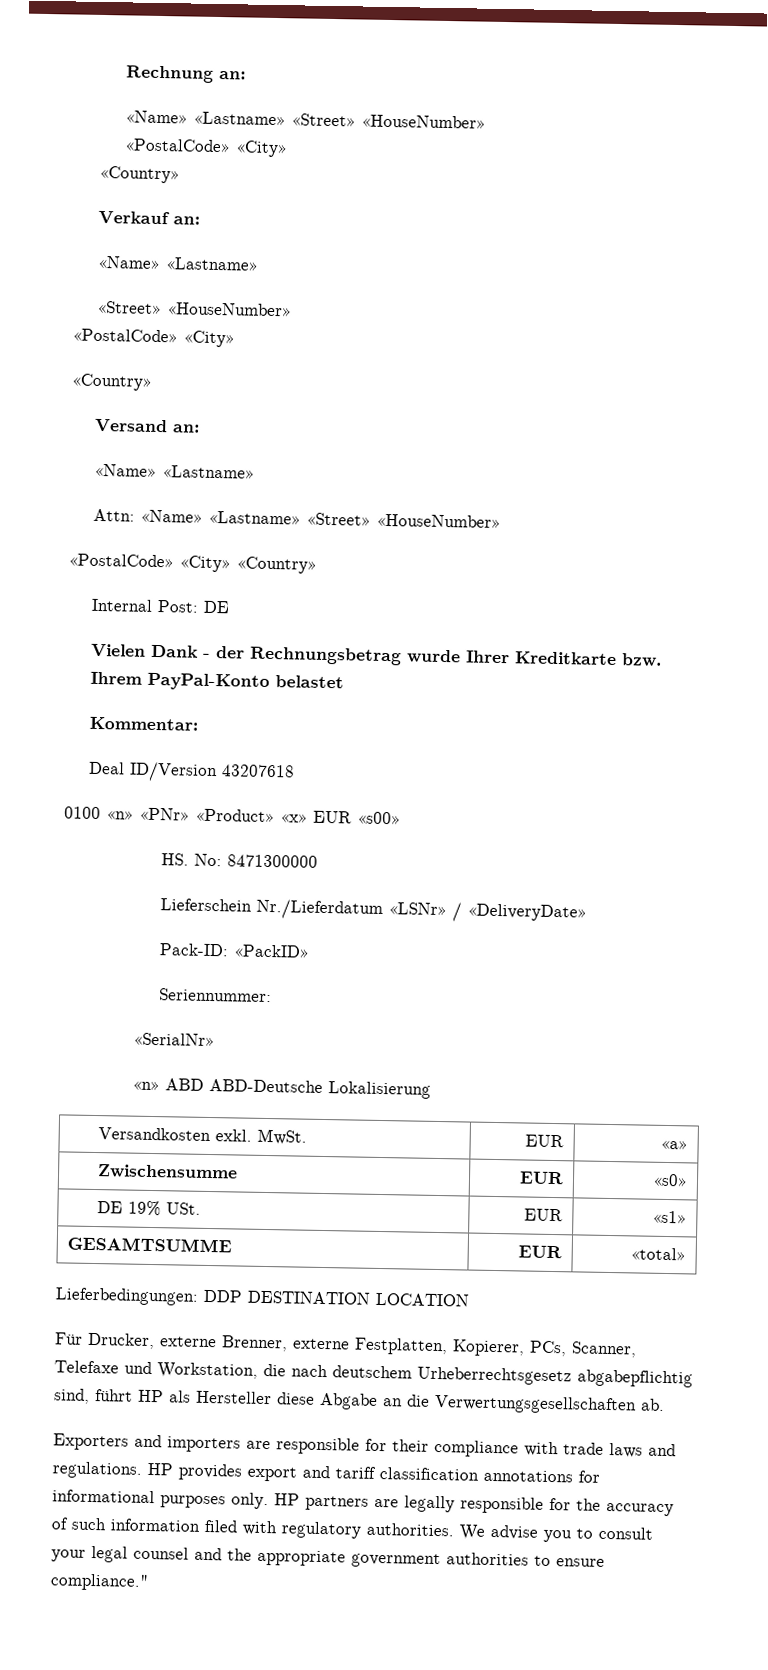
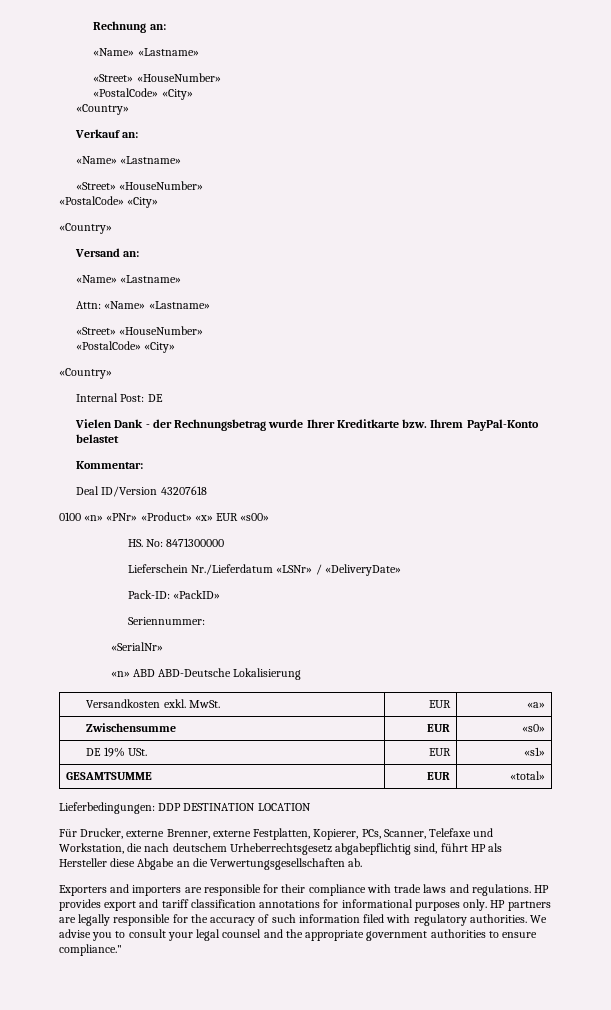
  Rechnung an:
- «Name» «Lastname» «Street» «HouseNumber»
+ «Name» «Lastname»
+ «Street» «HouseNumber»
- Attn: «Name» «Lastname» «Street» «HouseNumber»
- «PostalCode» «City» «Country»
+ Attn: «Name» «Lastname»
+ «Street» «HouseNumber»
+ «PostalCode» «City»
+ «Country»

